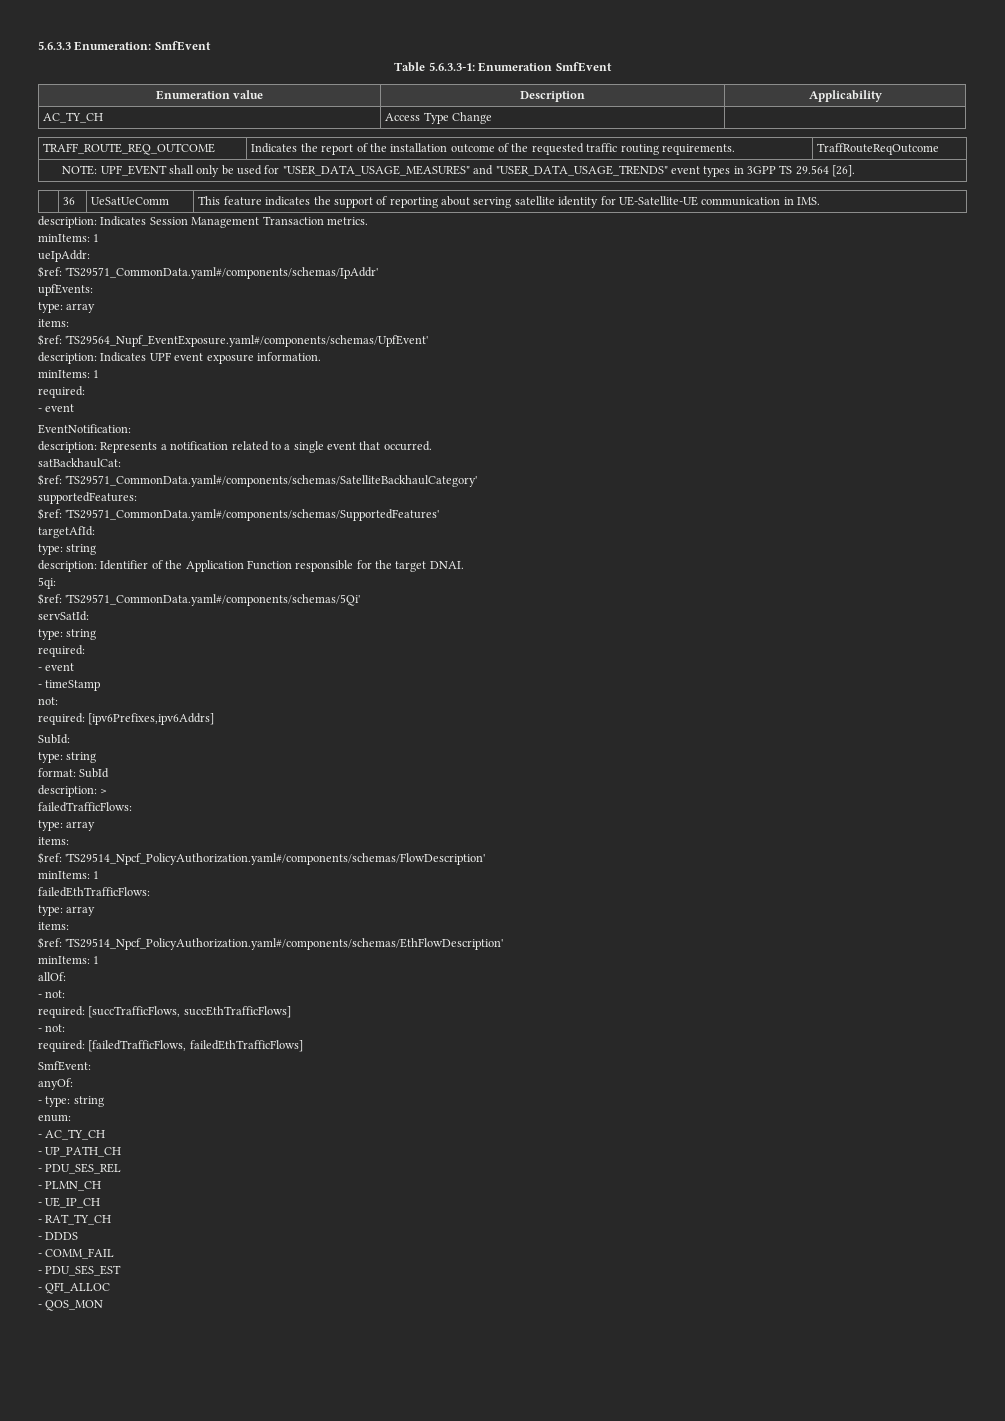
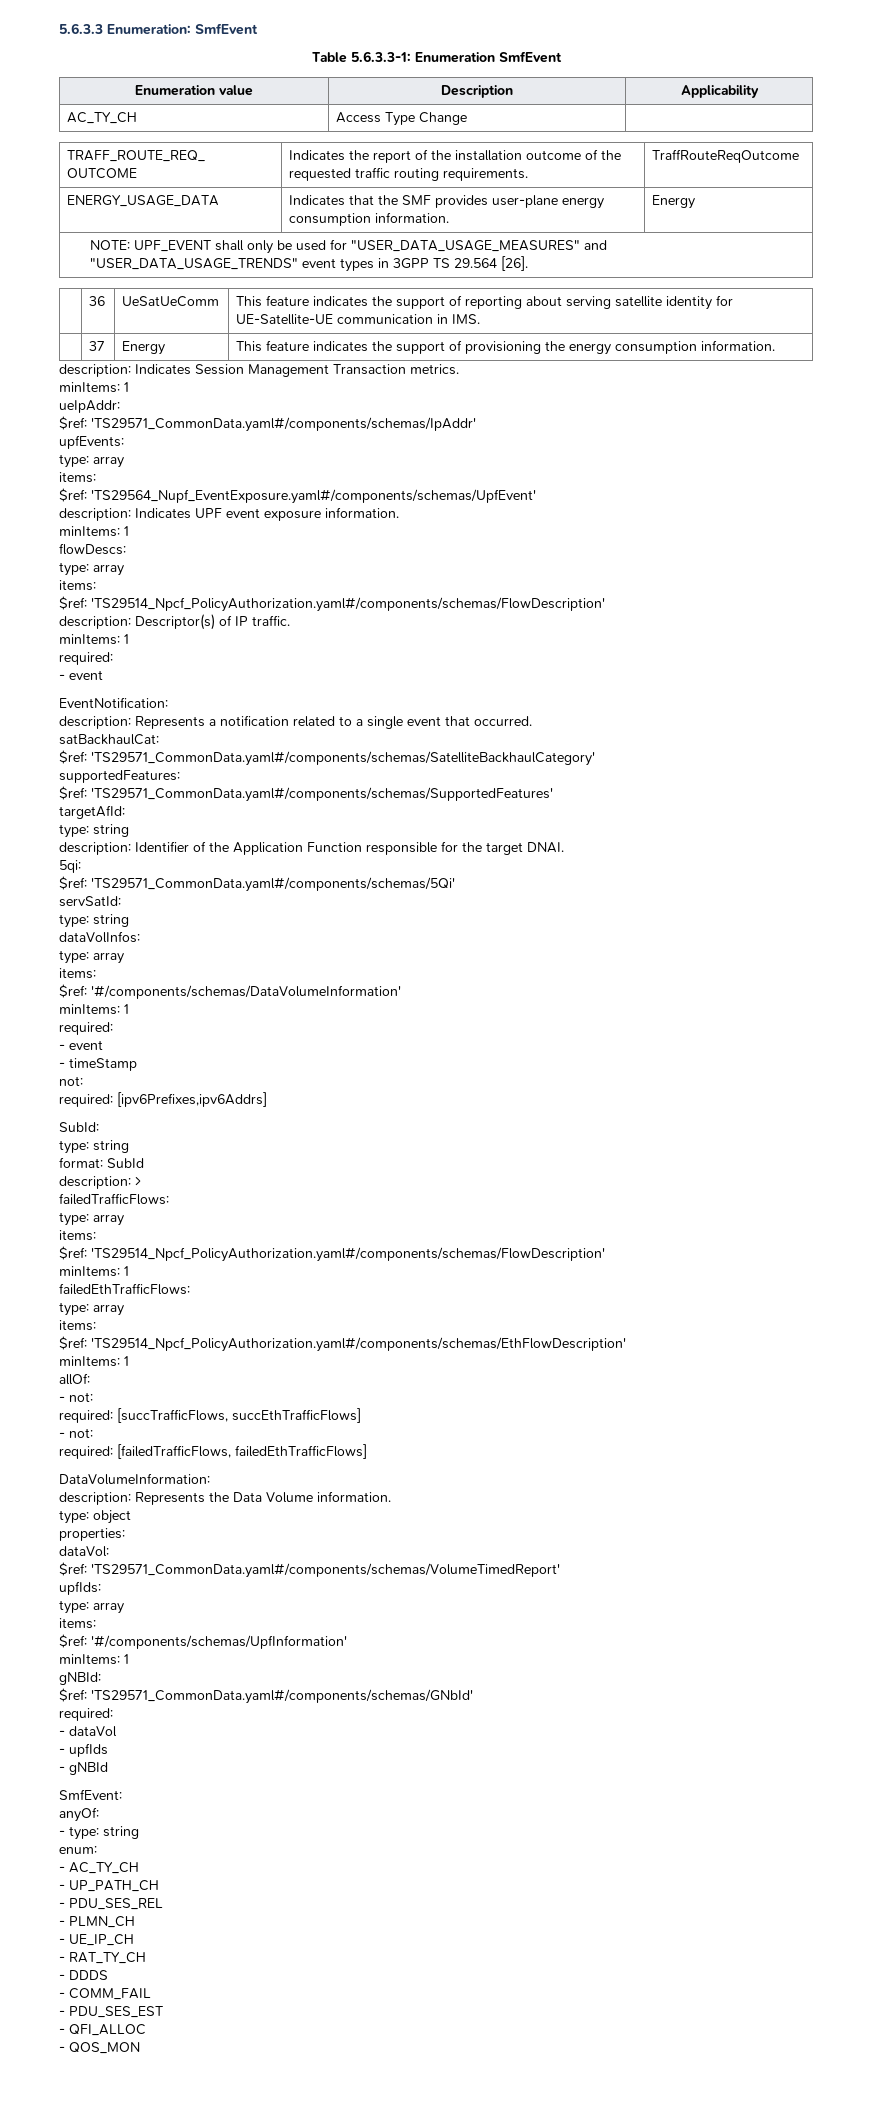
+ ENERGY_USAGE_DATA | Indicates that the SMF provides user-plane energy consumption information. | Energy
+ | 37 | Energy | This feature indicates the support of provisioning the energy consumption information.
+ flowDescs:
+ type: array
+ items:
+ $ref: 'TS29514_Npcf_PolicyAuthorization.yaml#/components/schemas/FlowDescription'
+ description: Descriptor(s) of IP traffic.
+ minItems: 1
+ dataVolInfos:
+ type: array
+ items:
+ $ref: '#/components/schemas/DataVolumeInformation'
+ minItems: 1
+ DataVolumeInformation:
+ description: Represents the Data Volume information.
+ type: object
+ properties:
+ dataVol:
+ $ref: 'TS29571_CommonData.yaml#/components/schemas/VolumeTimedReport'
+ upfIds:
+ type: array
+ items:
+ $ref: '#/components/schemas/UpfInformation'
+ minItems: 1
+ gNBId:
+ $ref: 'TS29571_CommonData.yaml#/components/schemas/GNbId'
+ required:
+ - dataVol
+ - upfIds
+ - gNBId

